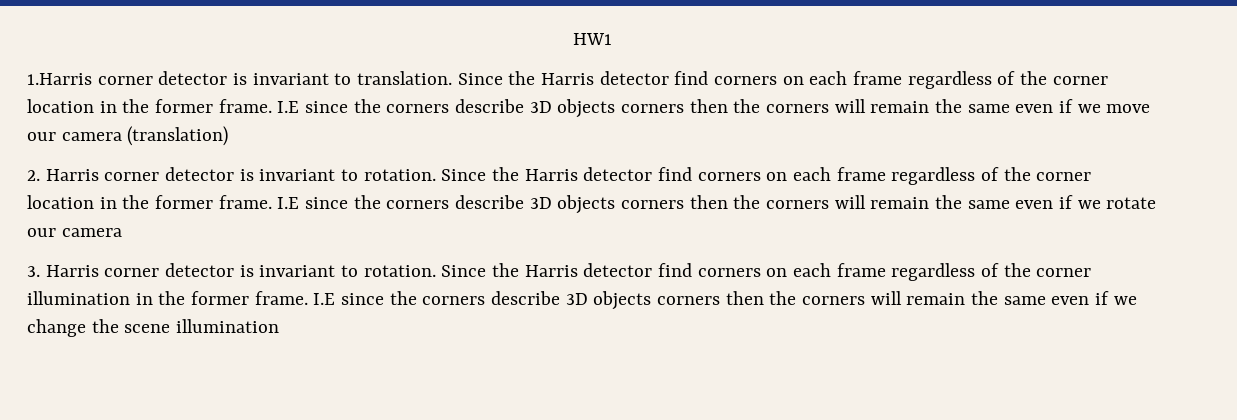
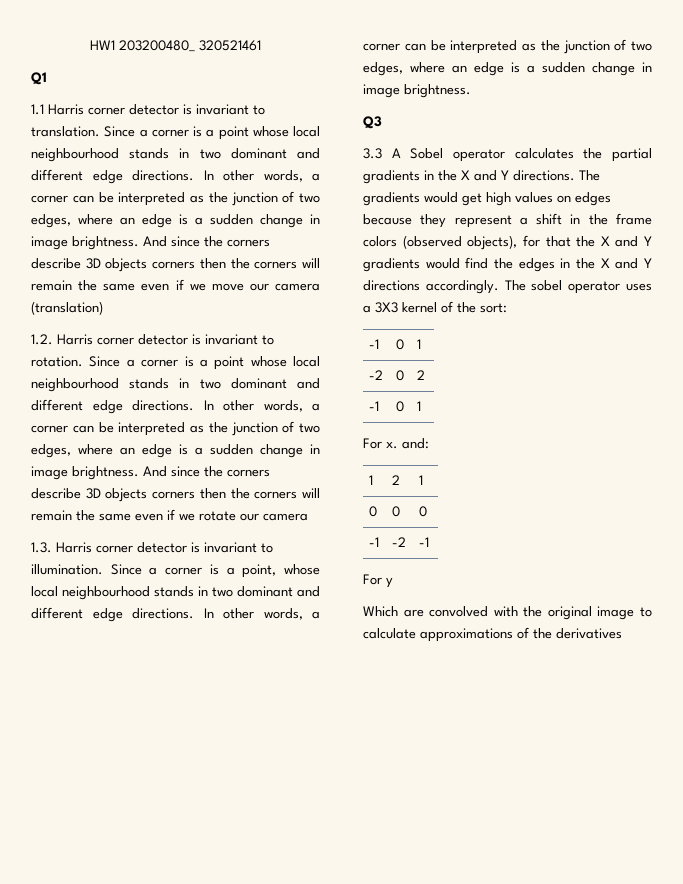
- HW1
- 1.Harris corner detector is invariant to translation.
+ HW1 203200480_ 320521461
+ Q1
+ 1.1 Harris corner detector is invariant to translation.
- Since the Harris detector find corners on each frame regardless of the corner location in the former frame. I.E since the corners describe 3D objects corners then the corners will remain the same even if we move our camera (translation)
+ Since a corner is a point whose local neighbourhood stands in two dominant and different edge directions. In other words, a corner can be interpreted as the junction of two edges, where an edge is a sudden change in image brightness. And since the corners describe 3D objects corners then the corners will remain the same even if we move our camera (translation)
- 2. Harris corner detector is invariant to rotation. Since the Harris detector find corners on each frame regardless of the corner location in the former frame. I.E since the corners describe 3D objects corners then the corners will remain the same even if we rotate our camera
+ 1.2. Harris corner detector is invariant to rotation. Since a corner is a point whose local neighbourhood stands in two dominant and different edge directions. In other words, a corner can be interpreted as the junction of two edges, where an edge is a sudden change in image brightness. And since the corners describe 3D objects corners then the corners will remain the same even if we rotate our camera
- 3. Harris corner detector is invariant to rotation. Since the Harris detector find corners on each frame regardless of the corner illumination in the former frame. I.E since the corners describe 3D objects corners then the corners will remain the same even if we change the scene illumination
+ 1.3. Harris corner detector is invariant to illumination. Since a corner is a point, whose local neighbourhood stands in two dominant and different edge directions. In other words, a corner can be interpreted as the junction of two edges, where an edge is a sudden change in image brightness.
+ Q3
+ 3.3 A Sobel operator calculates the partial gradients in the X and Y directions. The gradients would get high values on edges because they represent a shift in the frame colors (observed objects), for that the X and Y gradients would find the edges in the X and Y directions accordingly. The sobel operator uses a 3X3 kernel of the sort:
+ -1 | 0 | 1
+ -2 | 0 | 2
+ -1 | 0 | 1
+ For x. and:
+ 1 | 2 | 1
+ 0 | 0 | 0
+ -1 | -2 | -1
+ For y
+ Which are convolved with the original image to calculate approximations of the derivatives

